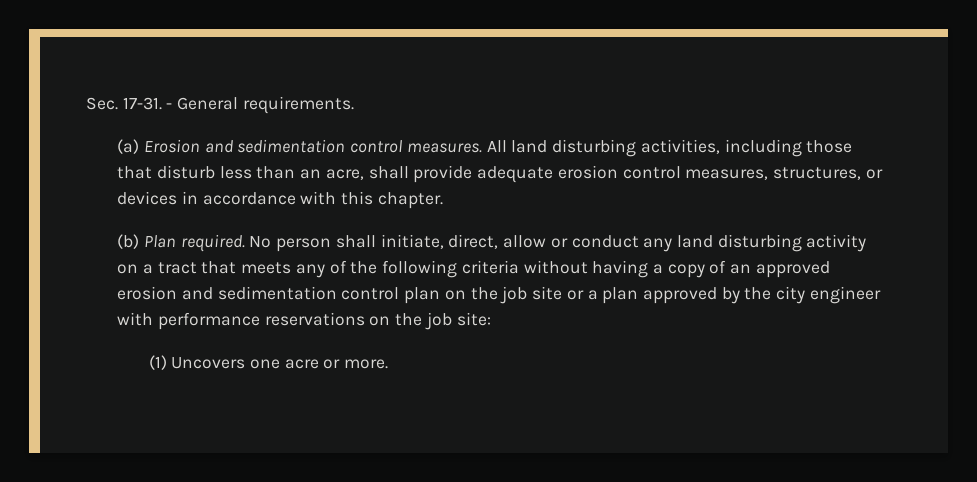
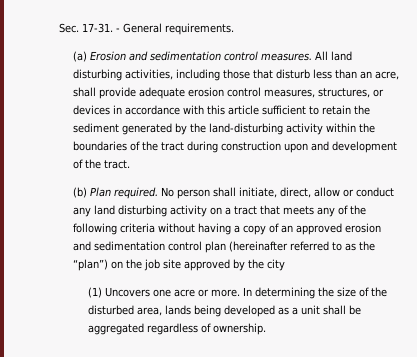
- All land disturbing activities, including those that disturb less than an acre, shall provide adequate erosion control measures, structures, or devices in accordance with this chapter.
+ All land disturbing activities, including those that disturb less than an acre, shall provide adequate erosion control measures, structures, or devices in accordance with this article sufficient to retain the sediment generated by the land-disturbing activity within the boundaries of the tract during construction upon and development of the tract.
- No person shall initiate, direct, allow or conduct any land disturbing activity on a tract that meets any of the following criteria without having a copy of an approved erosion and sedimentation control plan on the job site or a plan approved by the city engineer with performance reservations on the job site:
+ No person shall initiate, direct, allow or conduct any land disturbing activity on a tract that meets any of the following criteria without having a copy of an approved erosion and sedimentation control plan (hereinafter referred to as the “plan”) on the job site approved by the city
+ In determining the size of the disturbed area, lands being developed as a unit shall be aggregated regardless of ownership.

